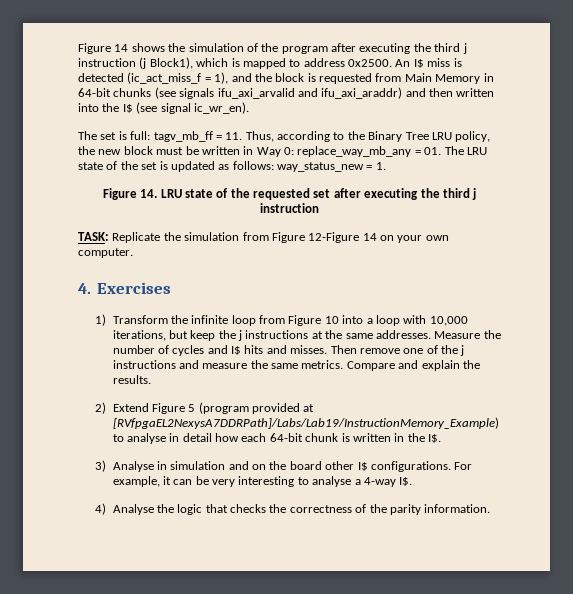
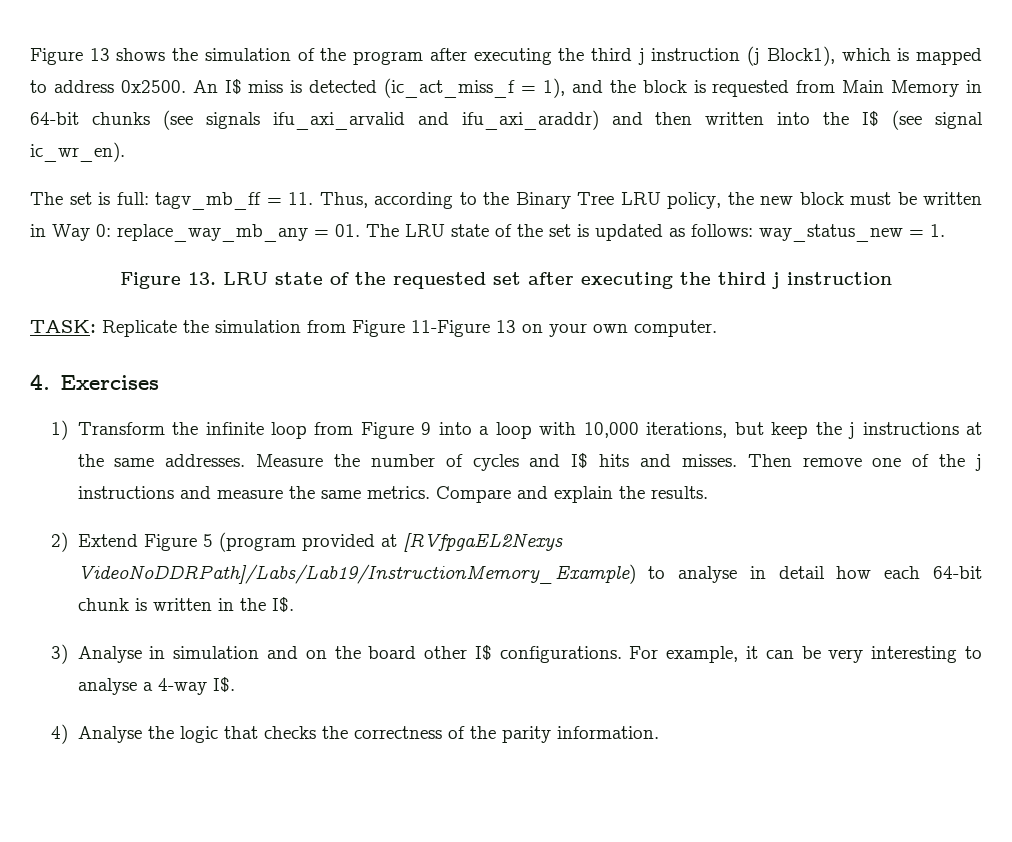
- Figure 14 shows the simulation of the program after executing the third j instruction (j Block1), which is mapped to address 0x2500.
+ Figure 13 shows the simulation of the program after executing the third j instruction (j Block1), which is mapped to address 0x2500.
- Figure 14. LRU state of the requested set after executing the third j instruction
+ Figure 13. LRU state of the requested set after executing the third j instruction
- TASK: Replicate the simulation from Figure 12-Figure 14 on your own computer.
+ TASK: Replicate the simulation from Figure 11-Figure 13 on your own computer.
- 1) Transform the infinite loop from Figure 10 into a loop with 10,000 iterations, but keep the j instructions at the same addresses.
+ 1) Transform the infinite loop from Figure 9 into a loop with 10,000 iterations, but keep the j instructions at the same addresses.
- 2) Extend Figure 5 (program provided at [RVfpgaEL2NexysA7DDRPath]/Labs/Lab19/InstructionMemory_Example) to analyse in detail how each 64-bit chunk is written in the I$.
+ 2) Extend Figure 5 (program provided at [RVfpgaEL2Nexys VideoNoDDRPath]/Labs/Lab19/InstructionMemory_Example) to analyse in detail how each 64-bit chunk is written in the I$.

